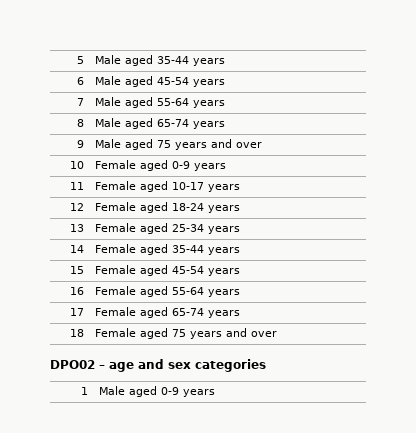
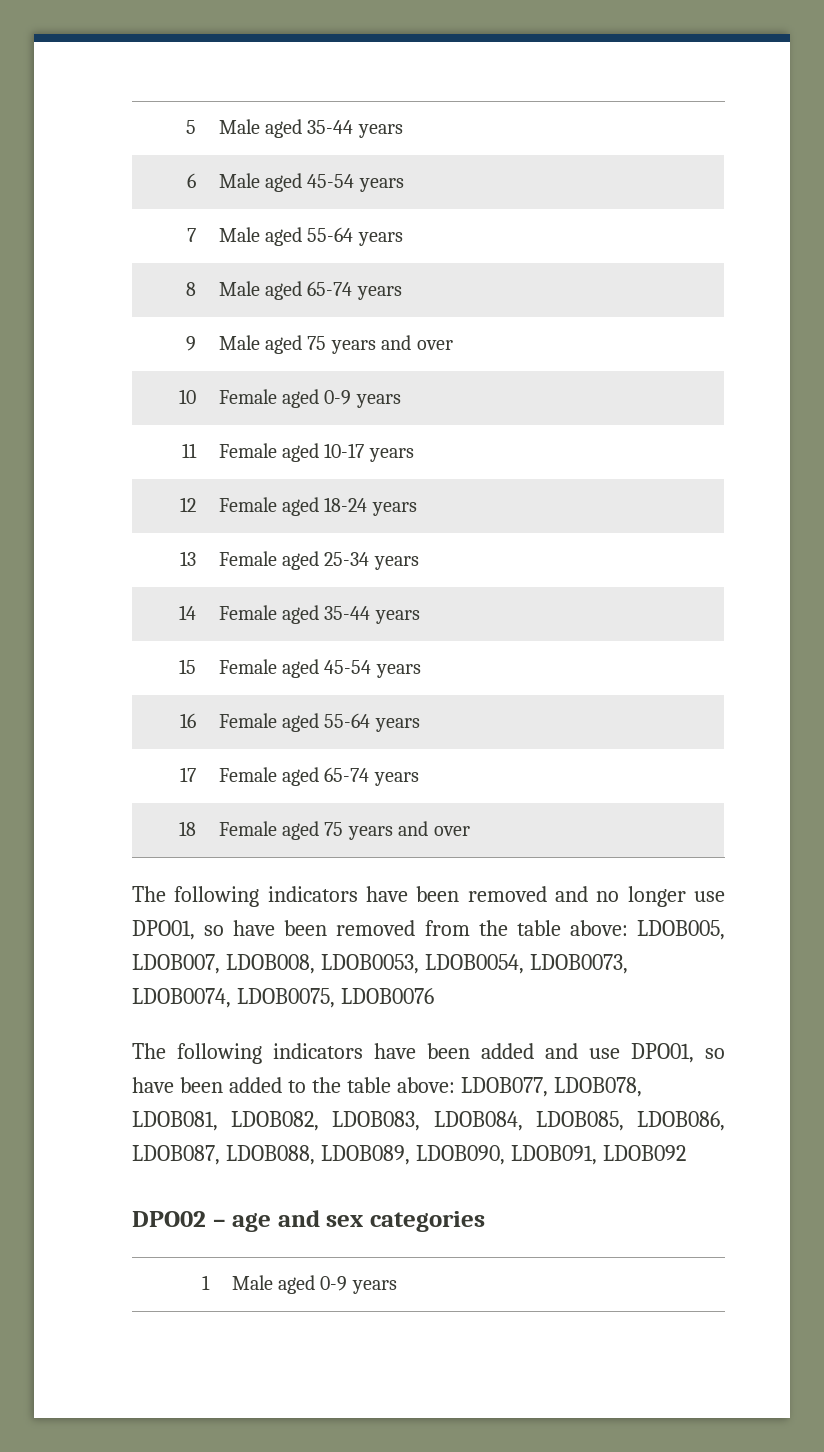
+ The following indicators have been removed and no longer use DPO01, so have been removed from the table above: LDOB005, LDOB007, LDOB008, LDOB0053, LDOB0054, LDOB0073, LDOB0074, LDOB0075, LDOB0076
+ The following indicators have been added and use DPO01, so have been added to the table above: LDOB077, LDOB078, LDOB081, LDOB082, LDOB083, LDOB084, LDOB085, LDOB086, LDOB087, LDOB088, LDOB089, LDOB090, LDOB091, LDOB092

